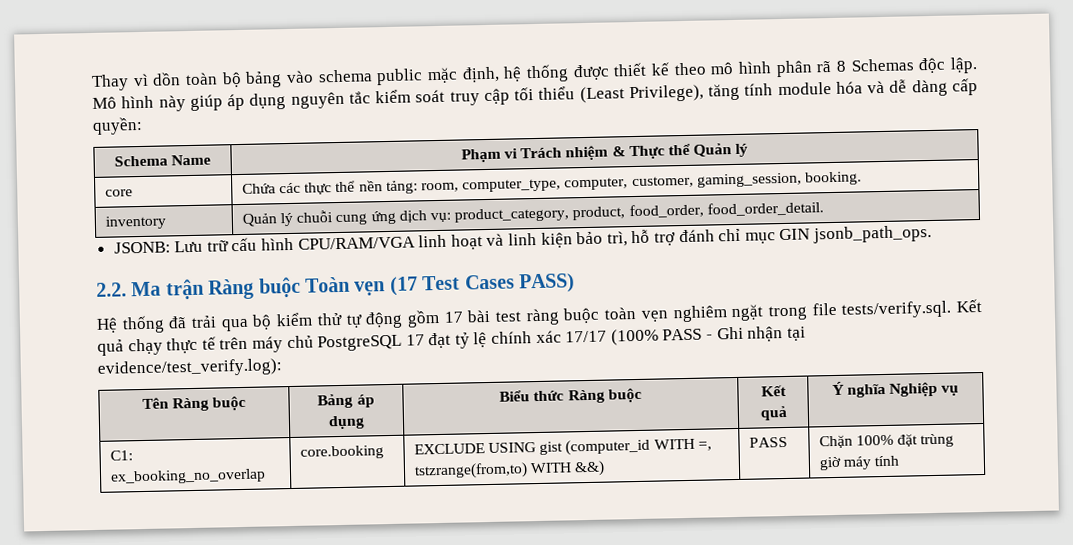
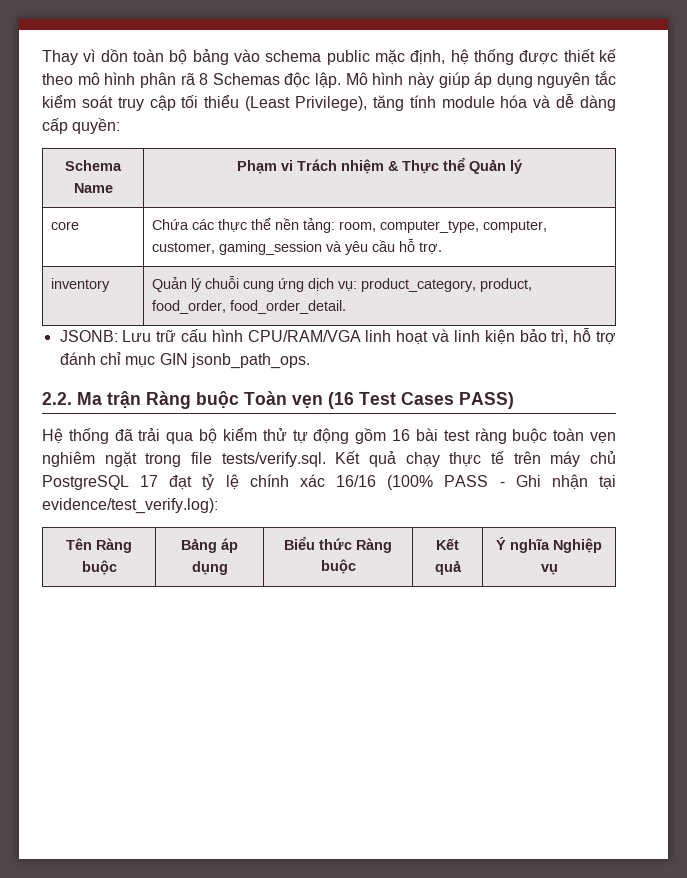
- core | Chứa các thực thể nền tảng: room, computer_type, computer, customer, gaming_session, booking.
+ core | Chứa các thực thể nền tảng: room, computer_type, computer, customer, gaming_session và yêu cầu hỗ trợ.
- 2.2. Ma trận Ràng buộc Toàn vẹn (17 Test Cases PASS)
+ 2.2. Ma trận Ràng buộc Toàn vẹn (16 Test Cases PASS)
- Hệ thống đã trải qua bộ kiểm thử tự động gồm 17 bài test ràng buộc toàn vẹn nghiêm ngặt trong file tests/verify.sql. Kết quả chạy thực tế trên máy chủ PostgreSQL 17 đạt tỷ lệ chính xác 17/17 (100% PASS - Ghi nhận tại evidence/test_verify.log):
+ Hệ thống đã trải qua bộ kiểm thử tự động gồm 16 bài test ràng buộc toàn vẹn nghiêm ngặt trong file tests/verify.sql. Kết quả chạy thực tế trên máy chủ PostgreSQL 17 đạt tỷ lệ chính xác 16/16 (100% PASS - Ghi nhận tại evidence/test_verify.log):
- C1: ex_booking_no_overlap | core.booking | EXCLUDE USING gist (computer_id WITH =, tstzrange(from,to) WITH &&) | PASS | Chặn 100% đặt trùng giờ máy tính

